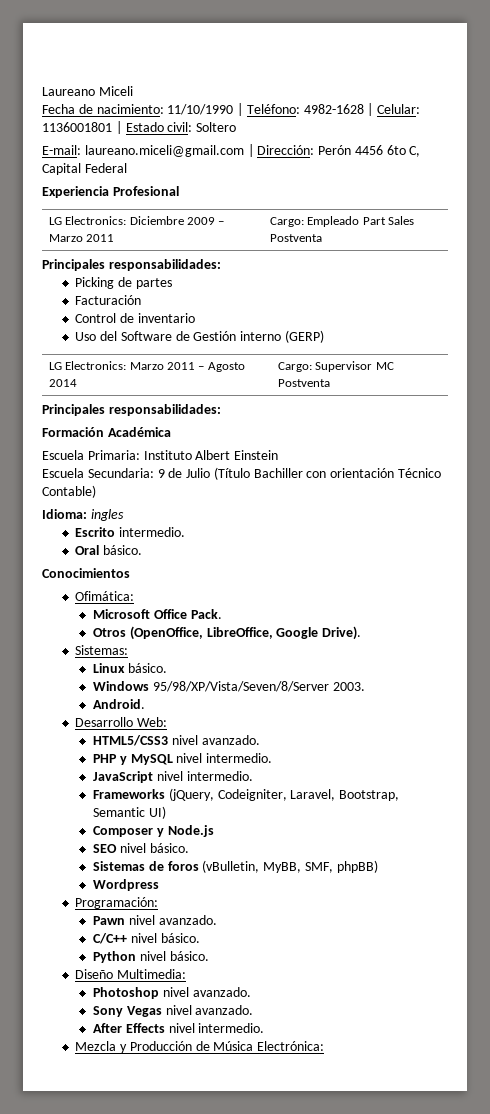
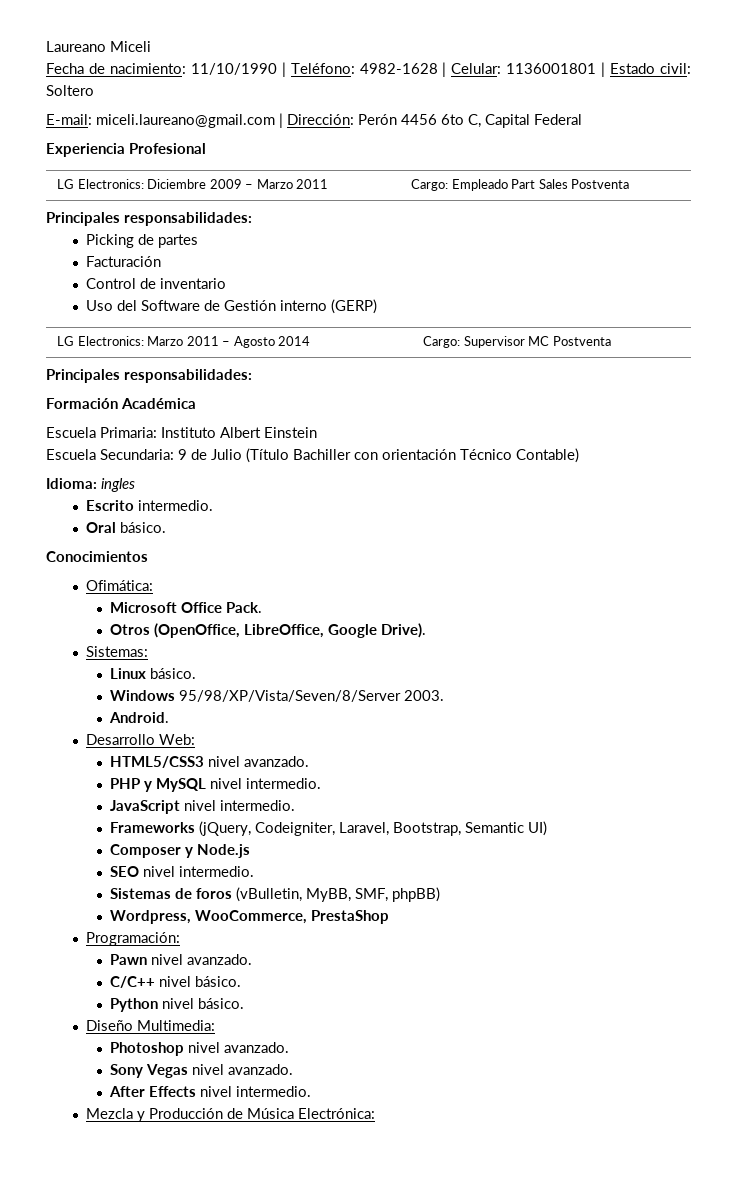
- E-mail: laureano.miceli@gmail.com | Dirección: Perón 4456 6to C, Capital Federal
+ E-mail: miceli.laureano@gmail.com | Dirección: Perón 4456 6to C, Capital Federal
- SEO nivel básico.
+ SEO nivel intermedio.
- Wordpress
+ Wordpress, WooCommerce, PrestaShop

